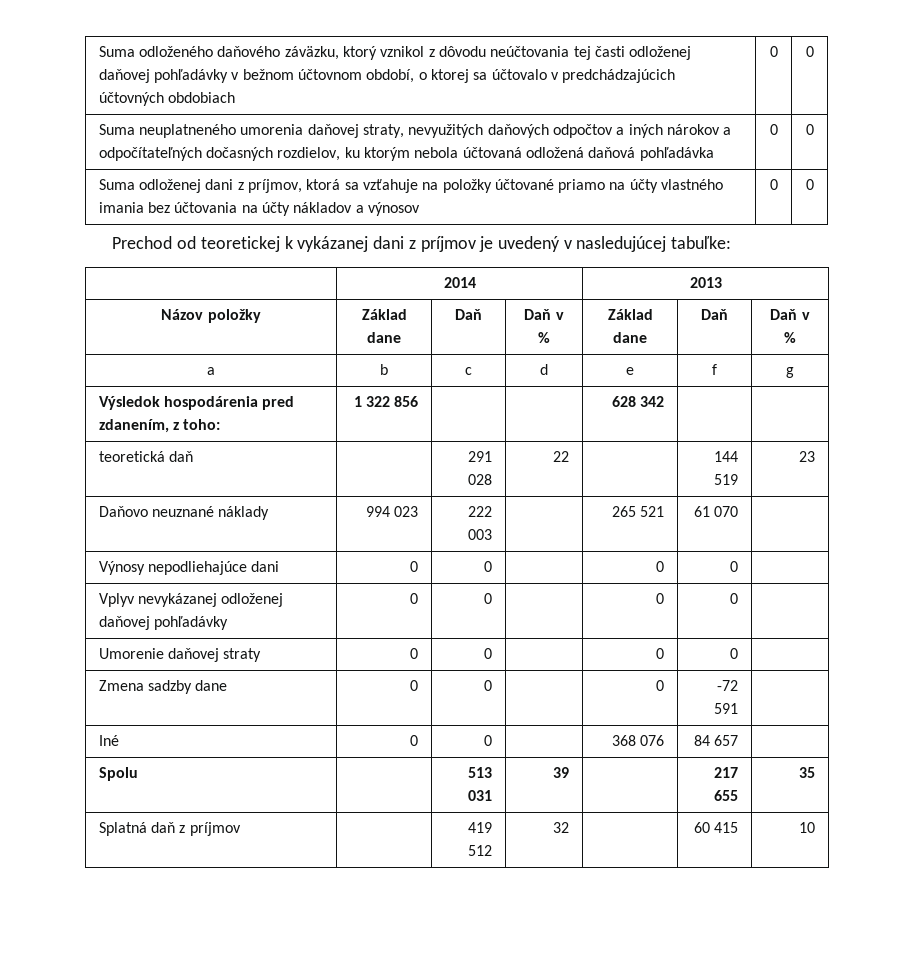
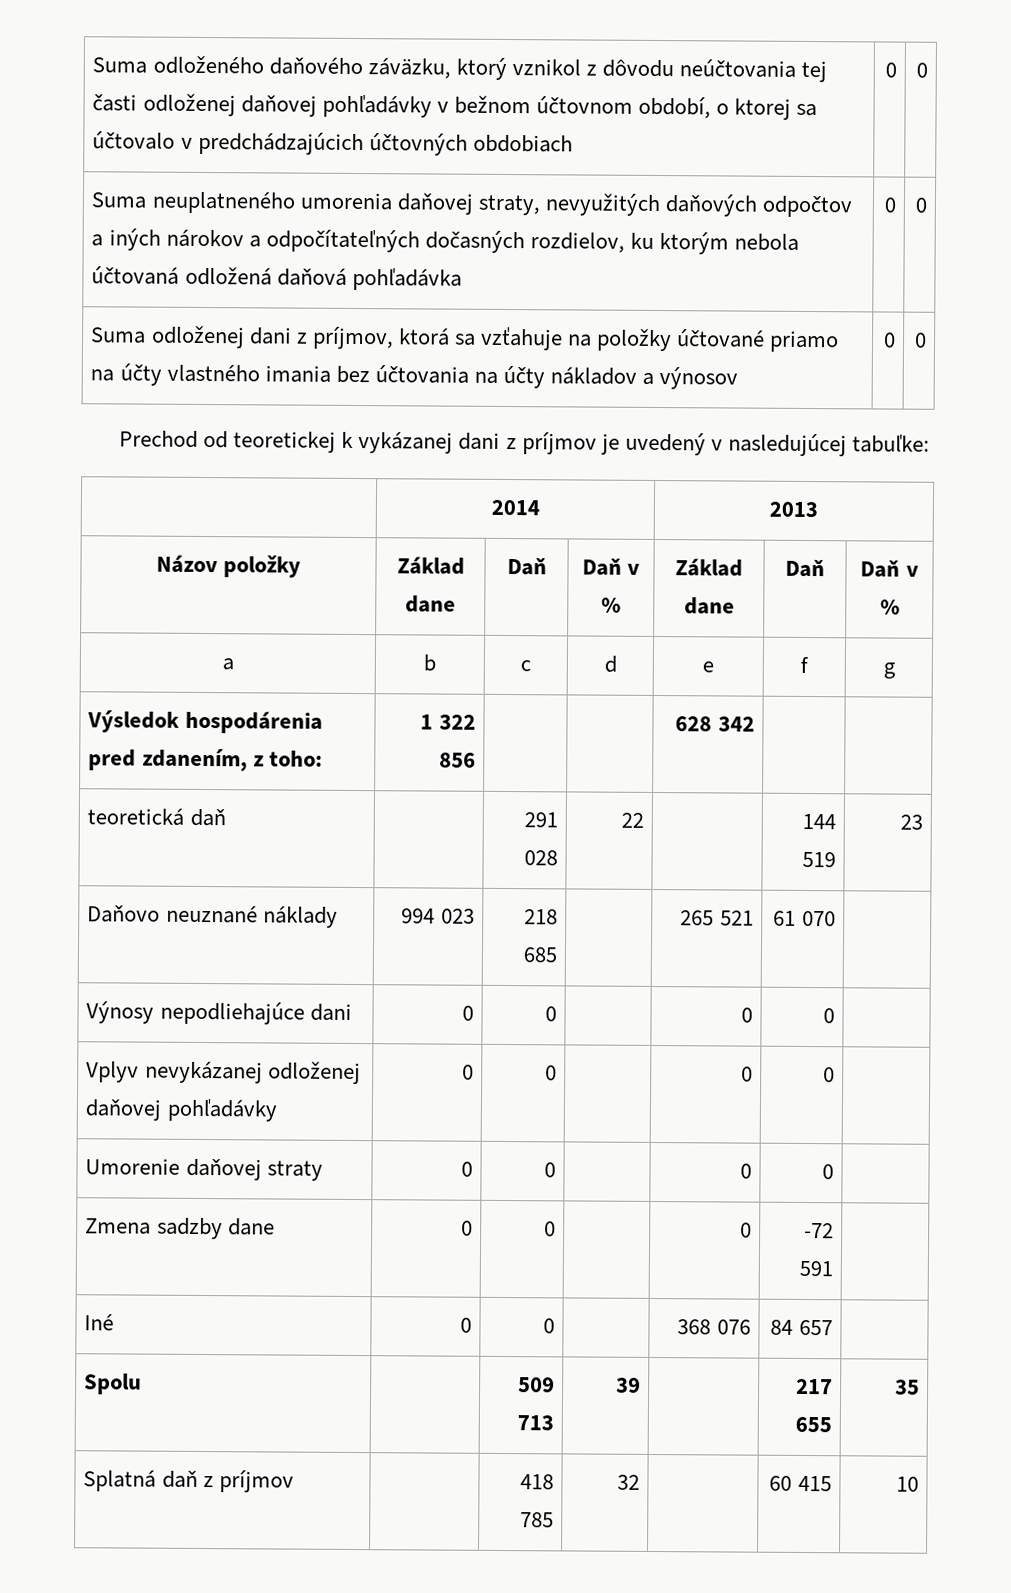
- Daňovo neuznané náklady | 994 023 | 222 003 | | 265 521 | 61 070 |
+ Daňovo neuznané náklady | 994 023 | 218 685 | | 265 521 | 61 070 |
- Spolu | | 513 031 | 39 | | 217 655 | 35
+ Spolu | | 509 713 | 39 | | 217 655 | 35
- Splatná daň z príjmov | | 419 512 | 32 | | 60 415 | 10
+ Splatná daň z príjmov | | 418 785 | 32 | | 60 415 | 10

